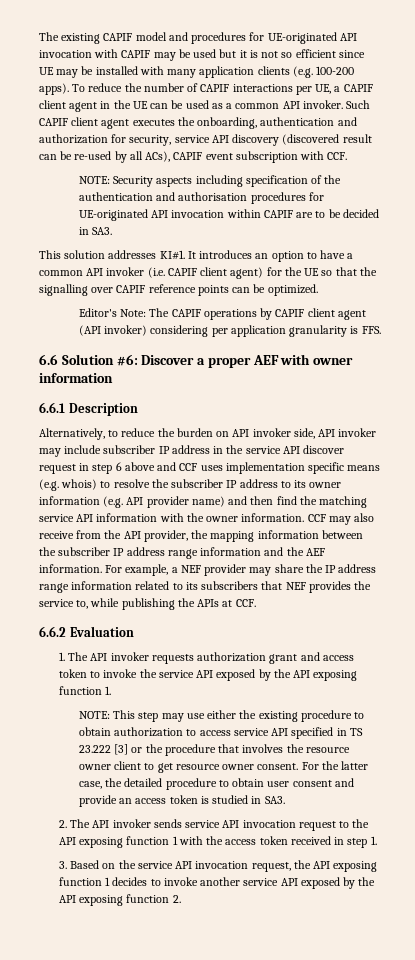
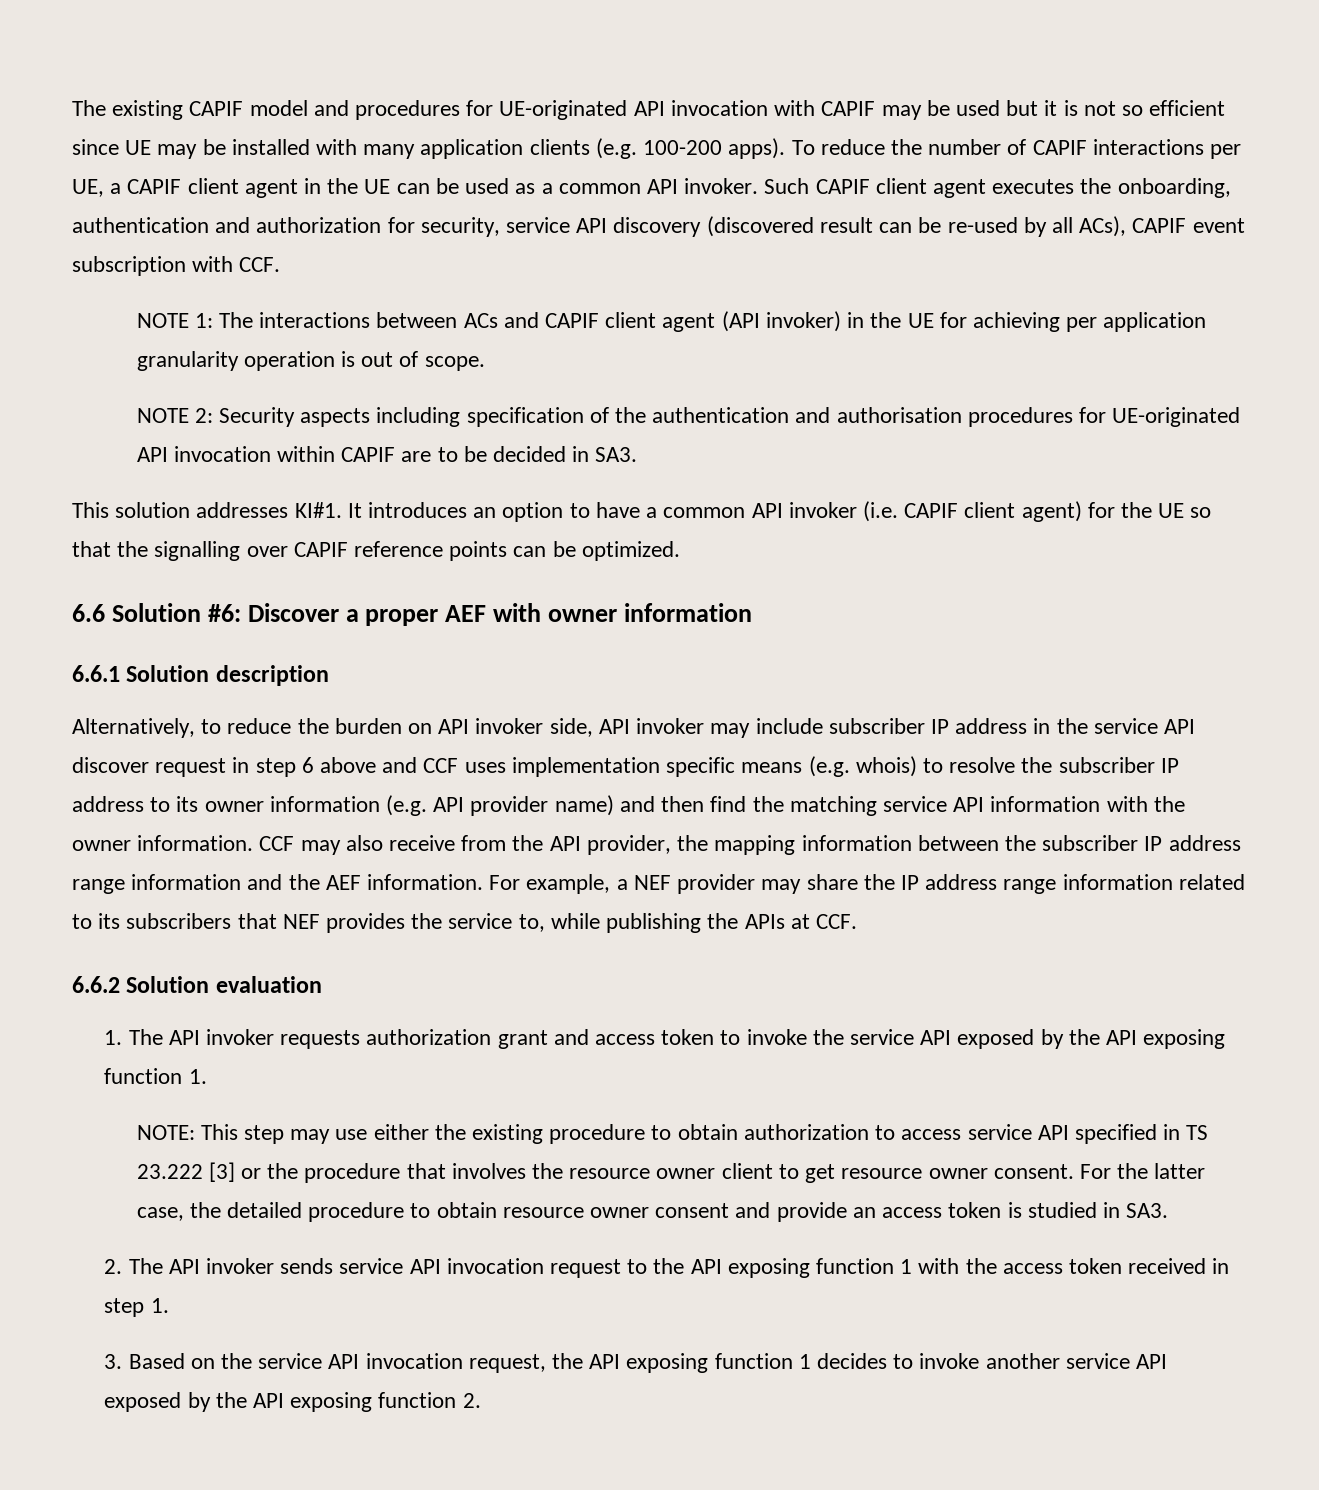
- NOTE: Security aspects including specification of the authentication and authorisation procedures for UE-originated API invocation within CAPIF are to be decided in SA3.
+ NOTE 1: The interactions between ACs and CAPIF client agent (API invoker) in the UE for achieving per application granularity operation is out of scope.
+ NOTE 2: Security aspects including specification of the authentication and authorisation procedures for UE-originated API invocation within CAPIF are to be decided in SA3.
- Editor's Note: The CAPIF operations by CAPIF client agent (API invoker) considering per application granularity is FFS.
- 6.6.1 Description
+ 6.6.1 Solution description
- 6.6.2 Evaluation
+ 6.6.2 Solution evaluation
- For the latter case, the detailed procedure to obtain user consent and provide an access token is studied in SA3.
+ For the latter case, the detailed procedure to obtain resource owner consent and provide an access token is studied in SA3.

